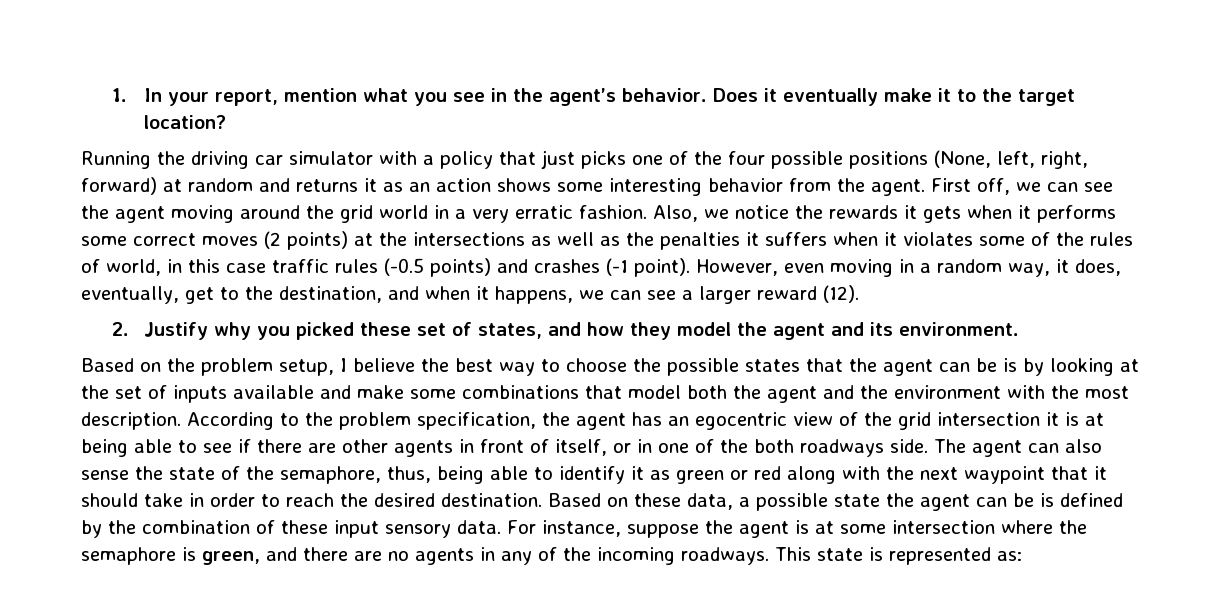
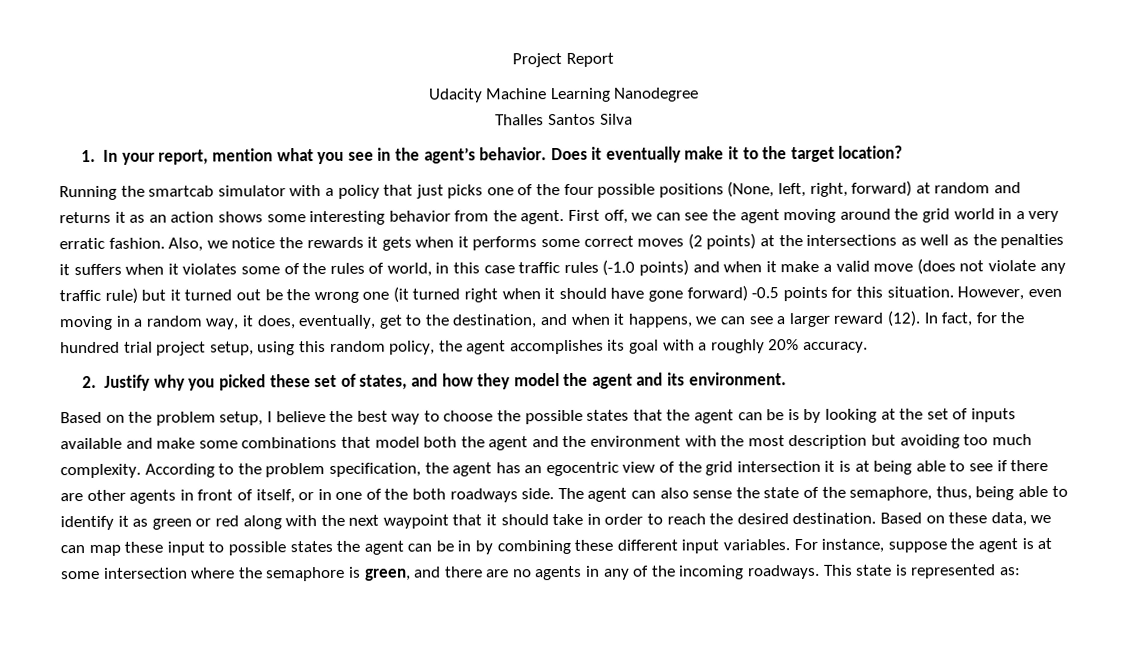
+ Project Report
+ Udacity Machine Learning Nanodegree
+ Thalles Santos Silva
- Running the driving car simulator with a policy that just picks one of the four possible positions (None, left, right, forward) at random and returns it as an action shows some interesting behavior from the agent.
+ Running the smartcab simulator with a policy that just picks one of the four possible positions (None, left, right, forward) at random and returns it as an action shows some interesting behavior from the agent.
- Also, we notice the rewards it gets when it performs some correct moves (2 points) at the intersections as well as the penalties it suffers when it violates some of the rules of world, in this case traffic rules (-0.5 points) and crashes (-1 point).
+ Also, we notice the rewards it gets when it performs some correct moves (2 points) at the intersections as well as the penalties it suffers when it violates some of the rules of world, in this case traffic rules (-1.0 points) and when it make a valid move (does not violate any traffic rule) but it turned out be the wrong one (it turned right when it should have gone forward) -0.5 points for this situation.
+ In fact, for the hundred trial project setup, using this random policy, the agent accomplishes its goal with a roughly 20% accuracy.
- Based on the problem setup, I believe the best way to choose the possible states that the agent can be is by looking at the set of inputs available and make some combinations that model both the agent and the environment with the most description.
+ Based on the problem setup, I believe the best way to choose the possible states that the agent can be is by looking at the set of inputs available and make some combinations that model both the agent and the environment with the most description but avoiding too much complexity.
- Based on these data, a possible state the agent can be is defined by the combination of these input sensory data.
+ Based on these data, we can map these input to possible states the agent can be in by combining these different input variables.

